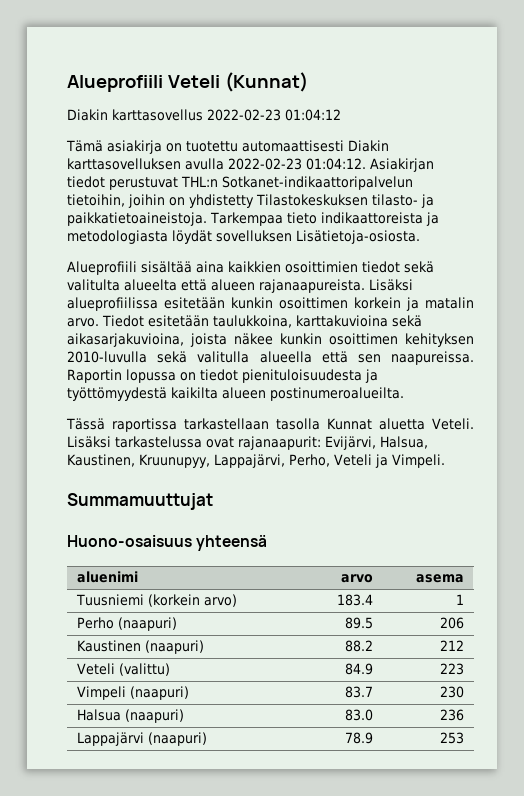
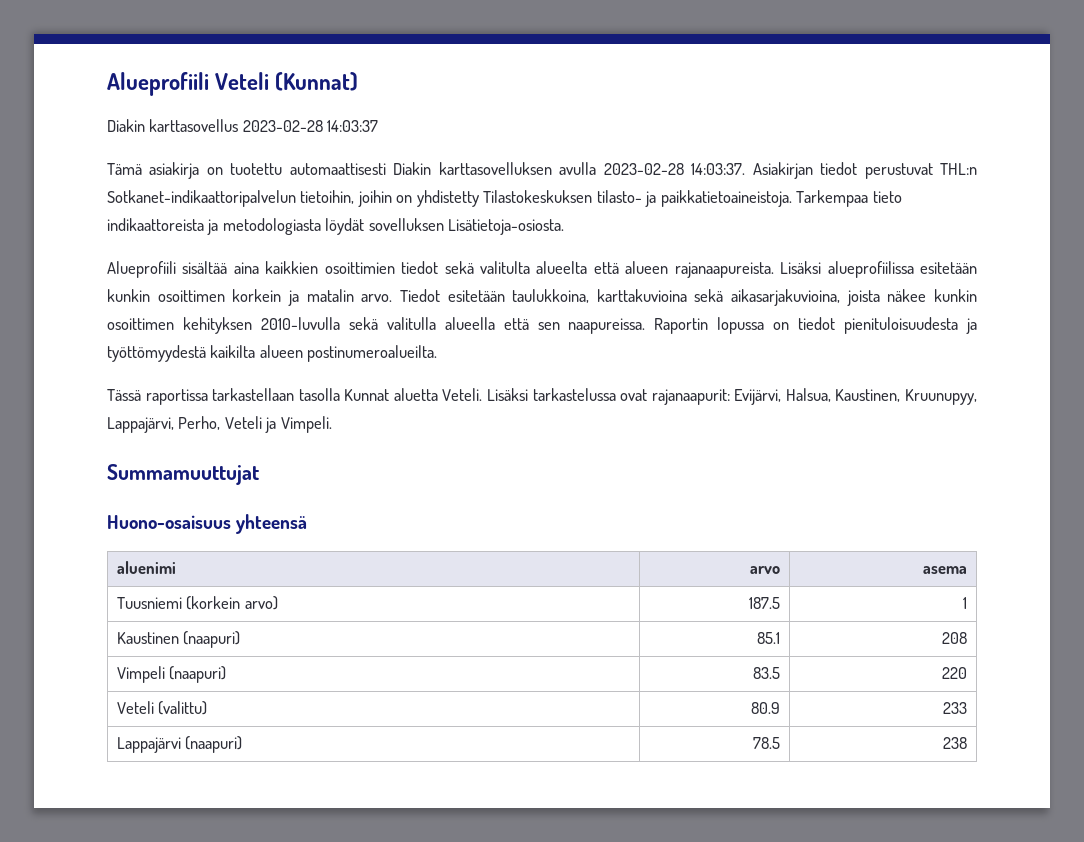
- Diakin karttasovellus 2022-02-23 01:04:12
+ Diakin karttasovellus 2023-02-28 14:03:37
- Tämä asiakirja on tuotettu automaattisesti Diakin karttasovelluksen avulla 2022-02-23 01:04:12.
+ Tämä asiakirja on tuotettu automaattisesti Diakin karttasovelluksen avulla 2023-02-28 14:03:37.
- Tuusniemi (korkein arvo) | 183.4 | 1
+ Tuusniemi (korkein arvo) | 187.5 | 1
- Perho (naapuri) | 89.5 | 206
- Kaustinen (naapuri) | 88.2 | 212
- Veteli (valittu) | 84.9 | 223
- Vimpeli (naapuri) | 83.7 | 230
- Halsua (naapuri) | 83.0 | 236
+ Kaustinen (naapuri) | 85.1 | 208
+ Vimpeli (naapuri) | 83.5 | 220
+ Veteli (valittu) | 80.9 | 233
- Lappajärvi (naapuri) | 78.9 | 253
+ Lappajärvi (naapuri) | 78.5 | 238

